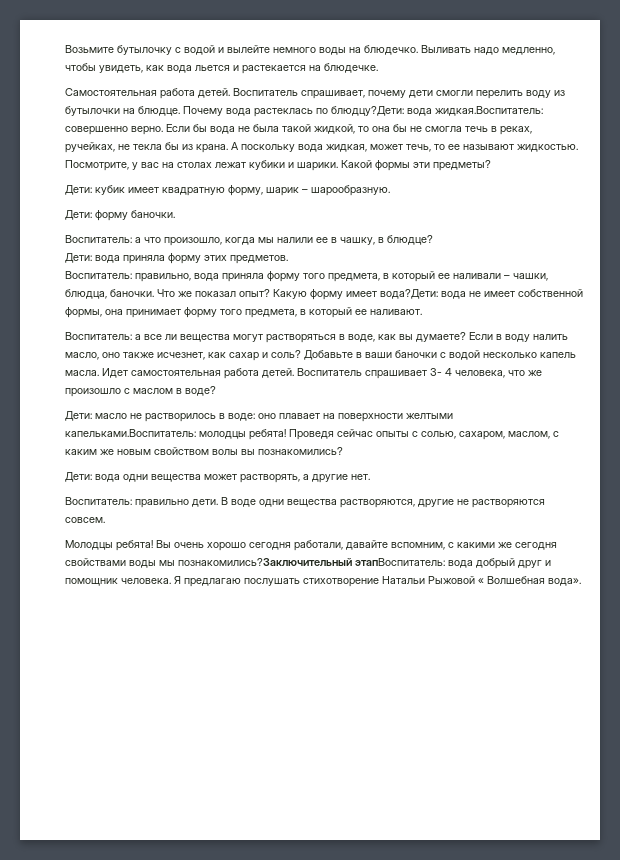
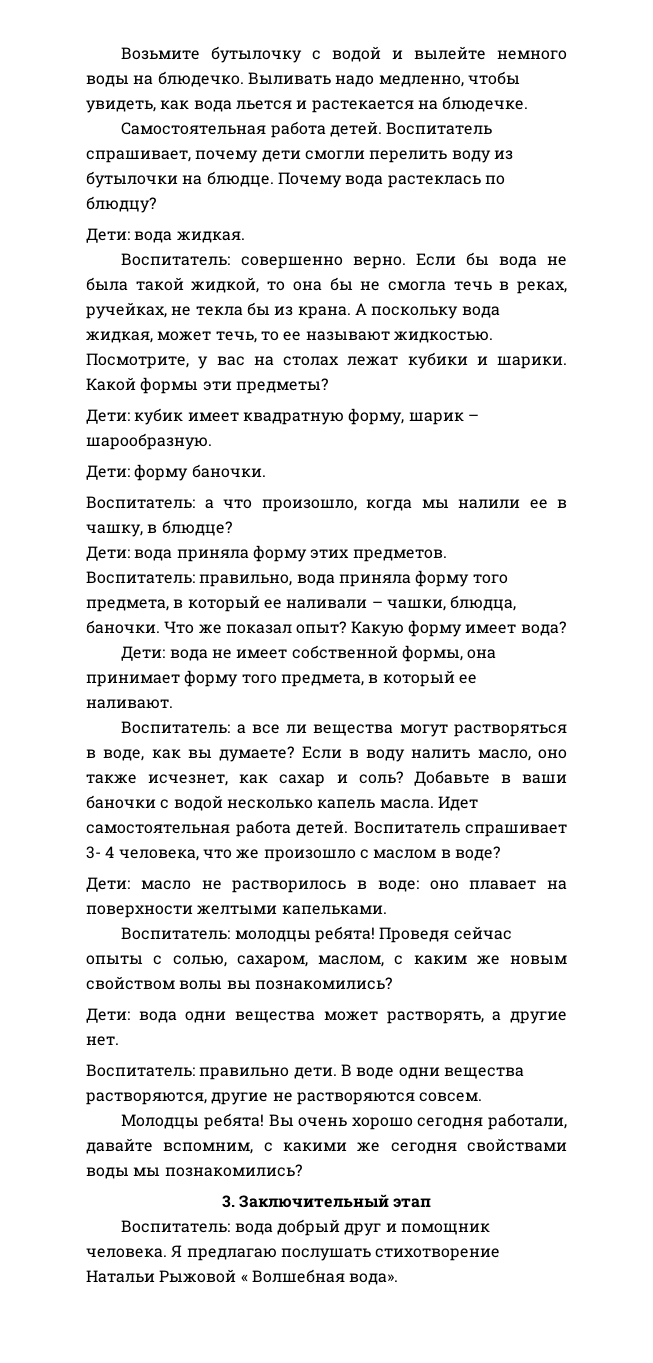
- Почему вода растеклась по блюдцу?Дети: вода жидкая.Воспитатель: совершенно верно.
+ Почему вода растеклась по блюдцу?
+ Дети: вода жидкая.
+ Воспитатель: совершенно верно.
- Какую форму имеет вода?Дети: вода не имеет собственной формы, она принимает форму того предмета, в который ее наливают.
+ Какую форму имеет вода?
+ Дети: вода не имеет собственной формы, она принимает форму того предмета, в который ее наливают.
- Дети: масло не растворилось в воде: оно плавает на поверхности желтыми капельками.Воспитатель: молодцы ребята!
+ Дети: масло не растворилось в воде: оно плавает на поверхности желтыми капельками.
+ Воспитатель: молодцы ребята!
- Вы очень хорошо сегодня работали, давайте вспомним, с какими же сегодня свойствами воды мы познакомились?Заключительный этапВоспитатель: вода добрый друг и помощник человека.
+ Вы очень хорошо сегодня работали, давайте вспомним, с какими же сегодня свойствами воды мы познакомились?
+ 3. Заключительный этап
+ Воспитатель: вода добрый друг и помощник человека.

